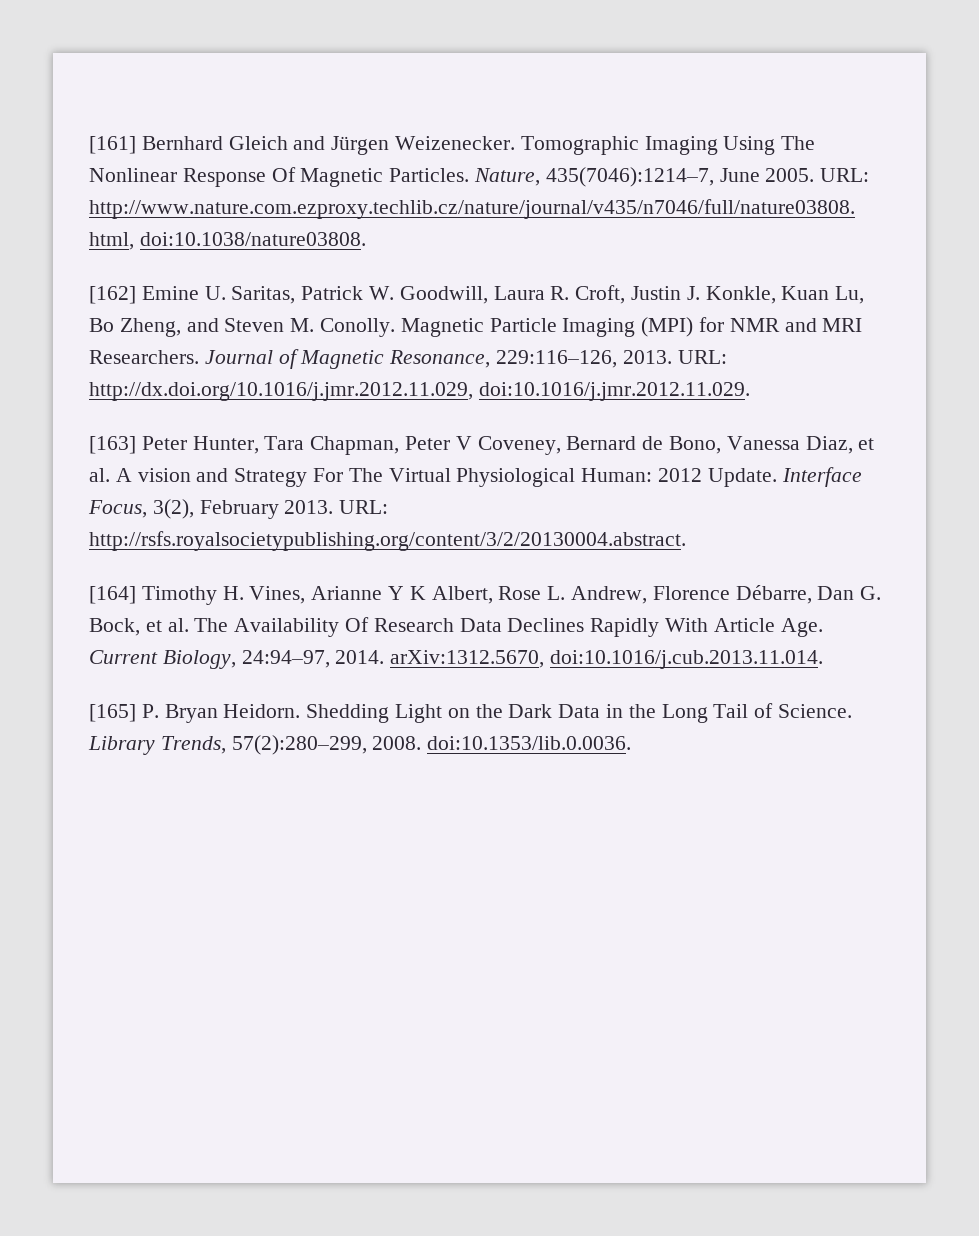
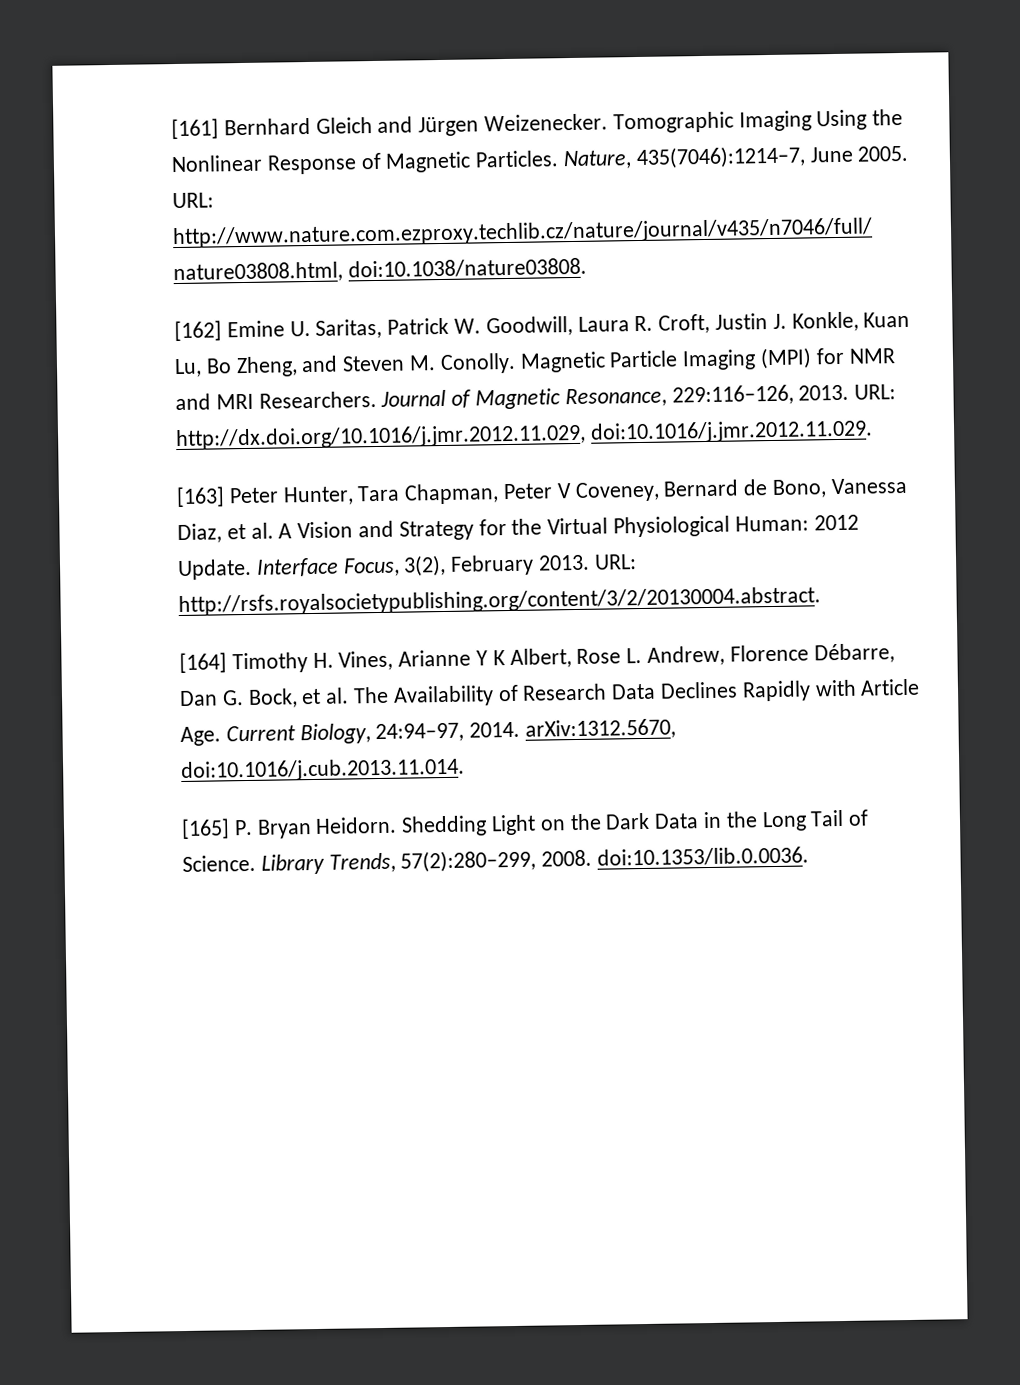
- Tomographic Imaging Using The Nonlinear Response Of Magnetic Particles.
+ Tomographic Imaging Using the Nonlinear Response of Magnetic Particles.
- [163] Peter Hunter, Tara Chapman, Peter V Coveney, Bernard de Bono, Vanessa Diaz, et al. A vision and Strategy For The Virtual Physiological Human: 2012 Update.
+ [163] Peter Hunter, Tara Chapman, Peter V Coveney, Bernard de Bono, Vanessa Diaz, et al. A Vision and Strategy for the Virtual Physiological Human: 2012 Update.
- [164] Timothy H. Vines, Arianne Y K Albert, Rose L. Andrew, Florence Débarre, Dan G. Bock, et al. The Availability Of Research Data Declines Rapidly With Article Age. Current Biology, 24:94–97, 2014. arXiv:1312.5670, doi:10.1016/j.cub.2013.11.014.
+ [164] Timothy H. Vines, Arianne Y K Albert, Rose L. Andrew, Florence Débarre, Dan G. Bock, et al. The Availability of Research Data Declines Rapidly with Article Age. Current Biology, 24:94–97, 2014. arXiv:1312.5670, doi:10.1016/j.cub.2013.11.014.

